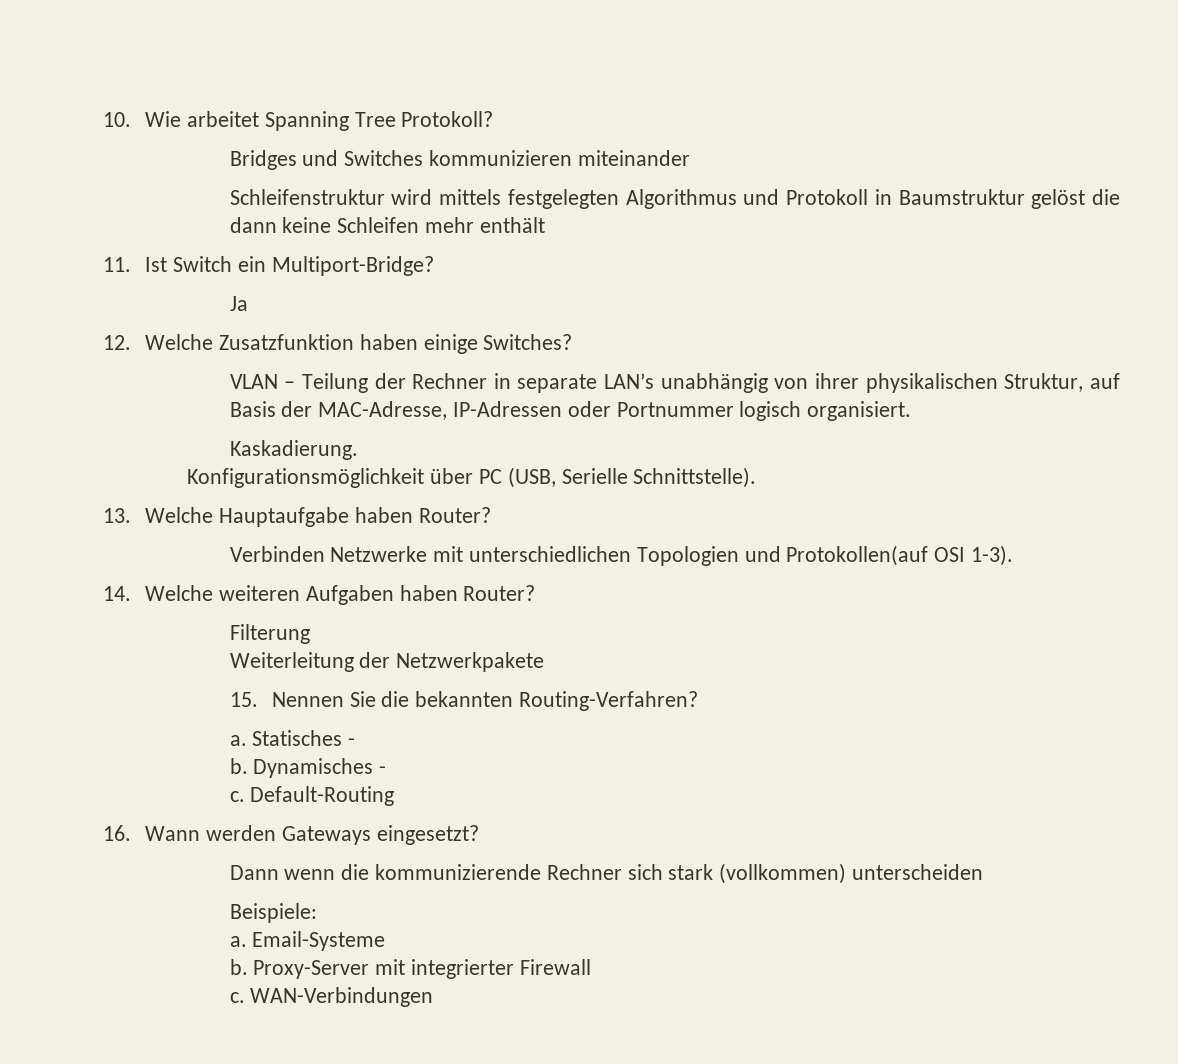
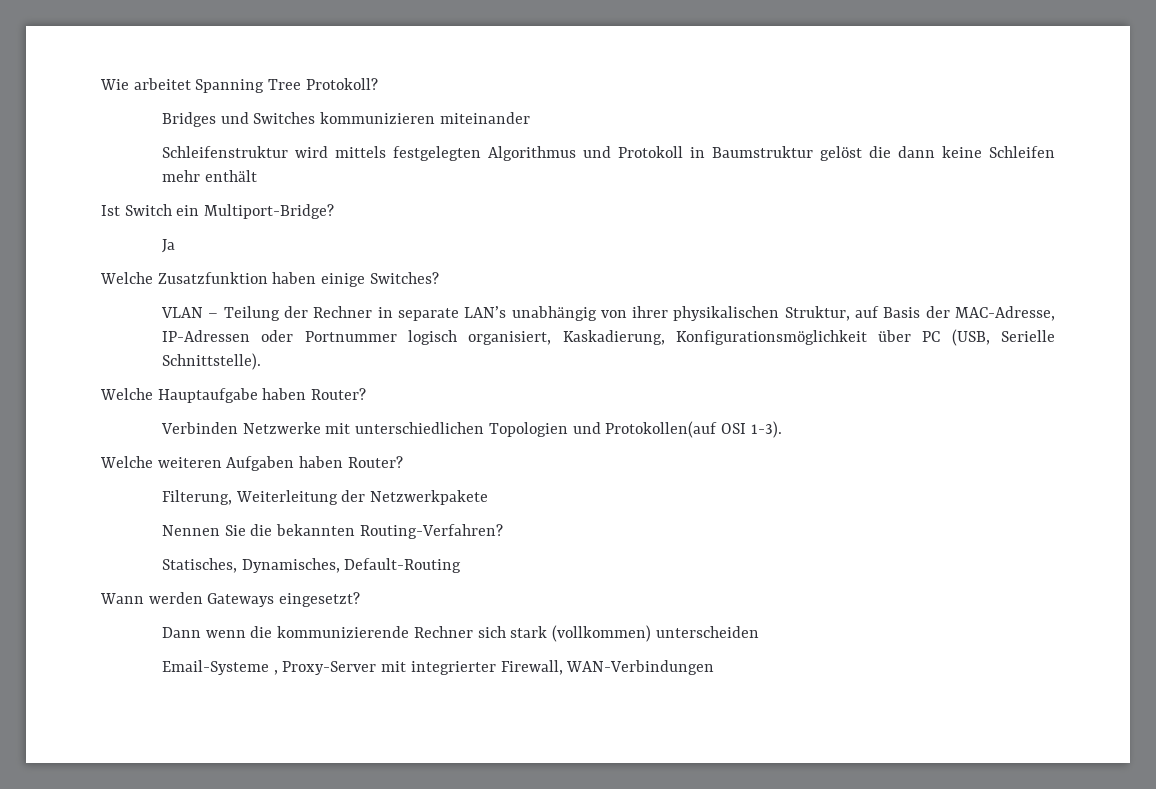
- 10. Wie arbeitet Spanning Tree Protokoll?
+ Wie arbeitet Spanning Tree Protokoll?
- 11. Ist Switch ein Multiport-Bridge?
+ Ist Switch ein Multiport-Bridge?
- 12. Welche Zusatzfunktion haben einige Switches?
+ Welche Zusatzfunktion haben einige Switches?
- VLAN – Teilung der Rechner in separate LAN’s unabhängig von ihrer physikalischen Struktur, auf Basis der MAC-Adresse, IP-Adressen oder Portnummer logisch organisiert.
- Kaskadierung.
- Konfigurationsmöglichkeit über PC (USB, Serielle Schnittstelle).
+ VLAN – Teilung der Rechner in separate LAN’s unabhängig von ihrer physikalischen Struktur, auf Basis der MAC-Adresse, IP-Adressen oder Portnummer logisch organisiert, Kaskadierung, Konfigurationsmöglichkeit über PC (USB, Serielle Schnittstelle).
- 13. Welche Hauptaufgabe haben Router?
+ Welche Hauptaufgabe haben Router?
- 14. Welche weiteren Aufgaben haben Router?
+ Welche weiteren Aufgaben haben Router?
- Filterung
- Weiterleitung der Netzwerkpakete
+ Filterung, Weiterleitung der Netzwerkpakete
- 15. Nennen Sie die bekannten Routing-Verfahren?
+ Nennen Sie die bekannten Routing-Verfahren?
- a. Statisches -
- b. Dynamisches -
- c. Default-Routing
+ Statisches, Dynamisches, Default-Routing
- 16. Wann werden Gateways eingesetzt?
+ Wann werden Gateways eingesetzt?
- Beispiele:
- a. Email-Systeme
- b. Proxy-Server mit integrierter Firewall
- c. WAN-Verbindungen
+ Email-Systeme , Proxy-Server mit integrierter Firewall, WAN-Verbindungen

